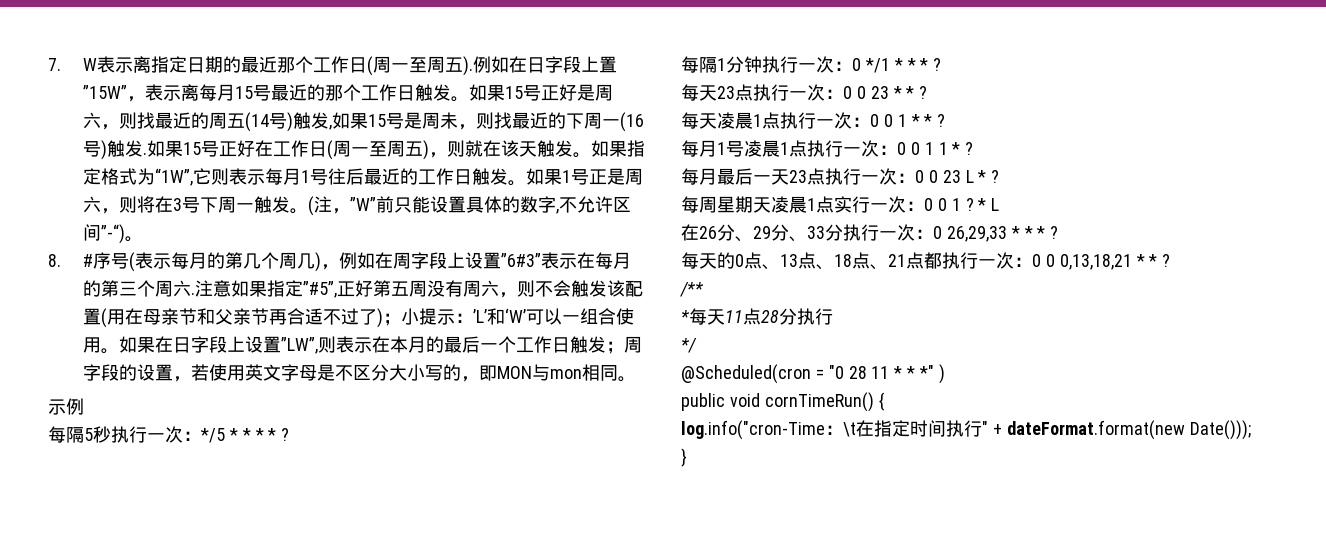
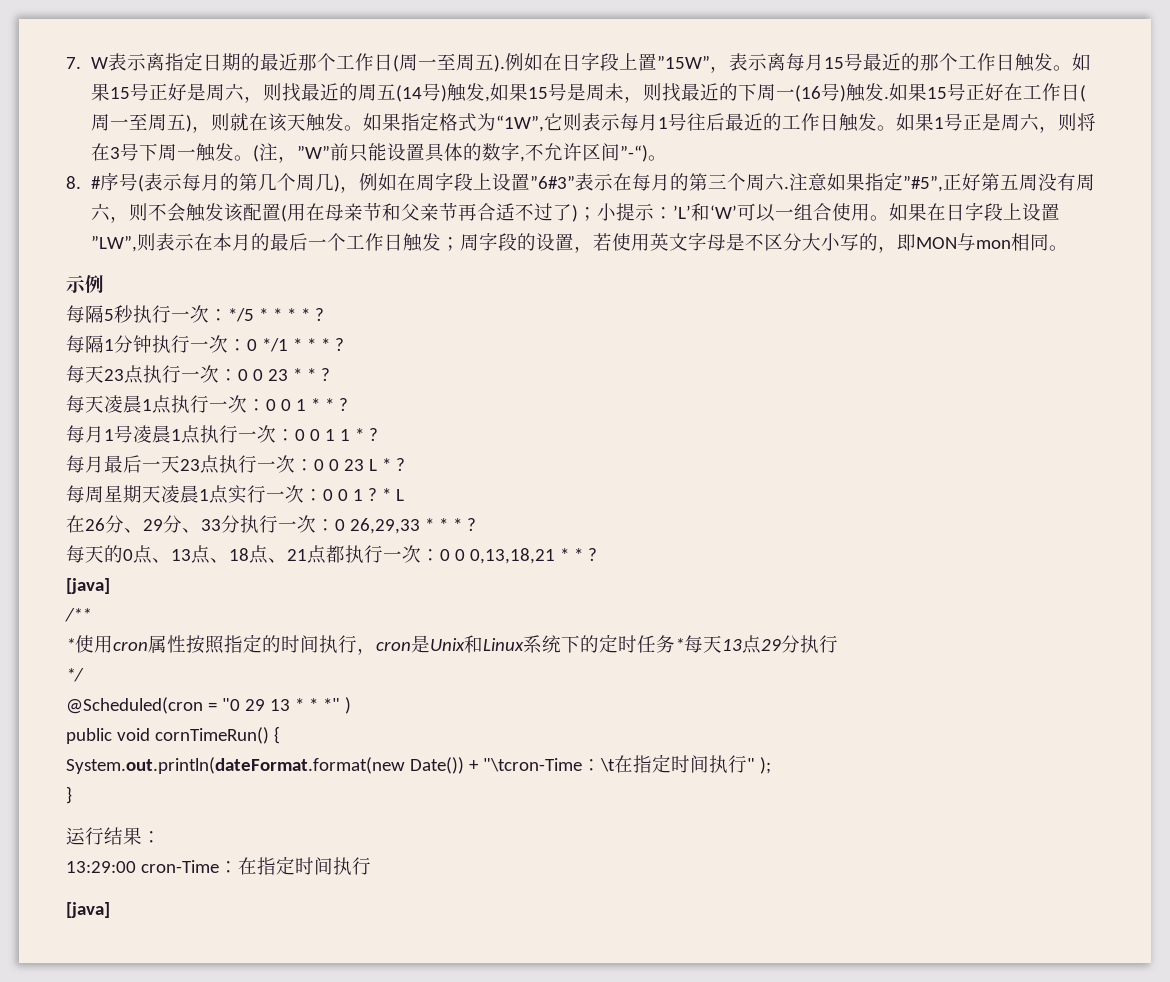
  每天的0点、13点、18点、21点都执行一次：0 0 0,13,18,21 * * ?
+ [java]
- *每天11点28分执行
+ *使用cron属性按照指定的时间执行，cron是Unix和Linux系统下的定时任务*每天13点29分执行
- @Scheduled(cron = "0 28 11 * * *" )
+ @Scheduled(cron = "0 29 13 * * *" )
- log.info("cron-Time：\t在指定时间执行" + dateFormat.format(new Date()));
+ System.out.println(dateFormat.format(new Date()) + "\tcron-Time：\t在指定时间执行" );
  }
+ 运行结果：
+ 13:29:00 cron-Time：在指定时间执行
+ [java]

